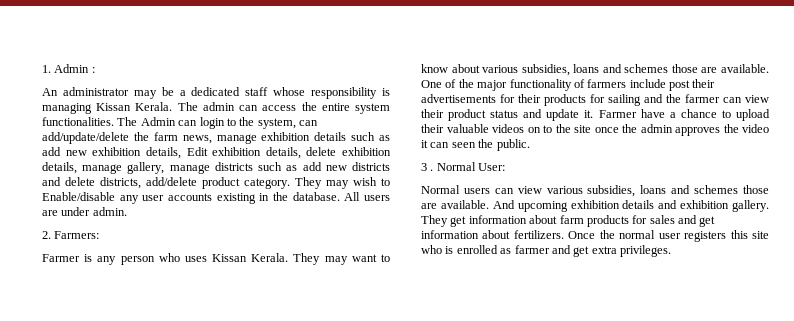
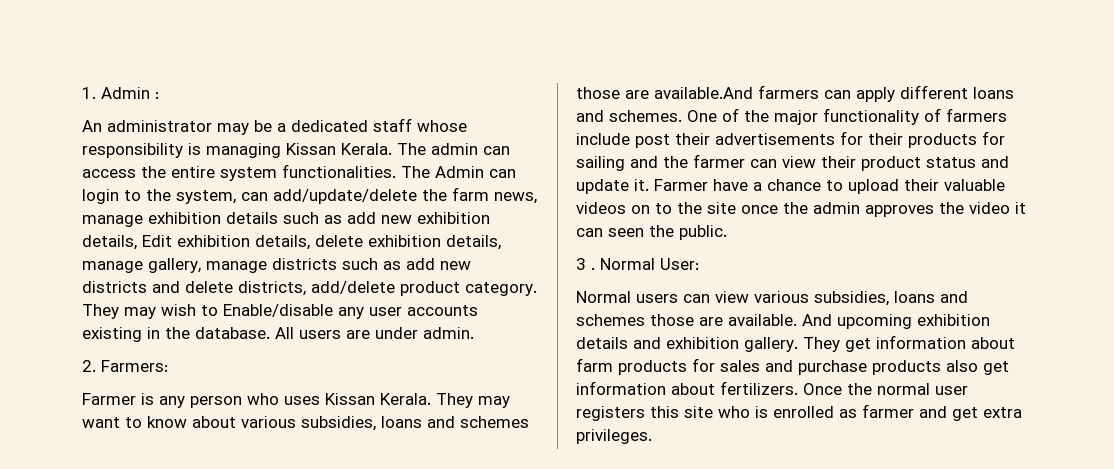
- They may want to know about various subsidies, loans and schemes those are available.
+ They may want to know about various subsidies, loans and schemes those are available.And farmers can apply different loans and schemes.
- They get information about farm products for sales and get information about fertilizers.
+ They get information about farm products for sales and purchase products also get information about fertilizers.

